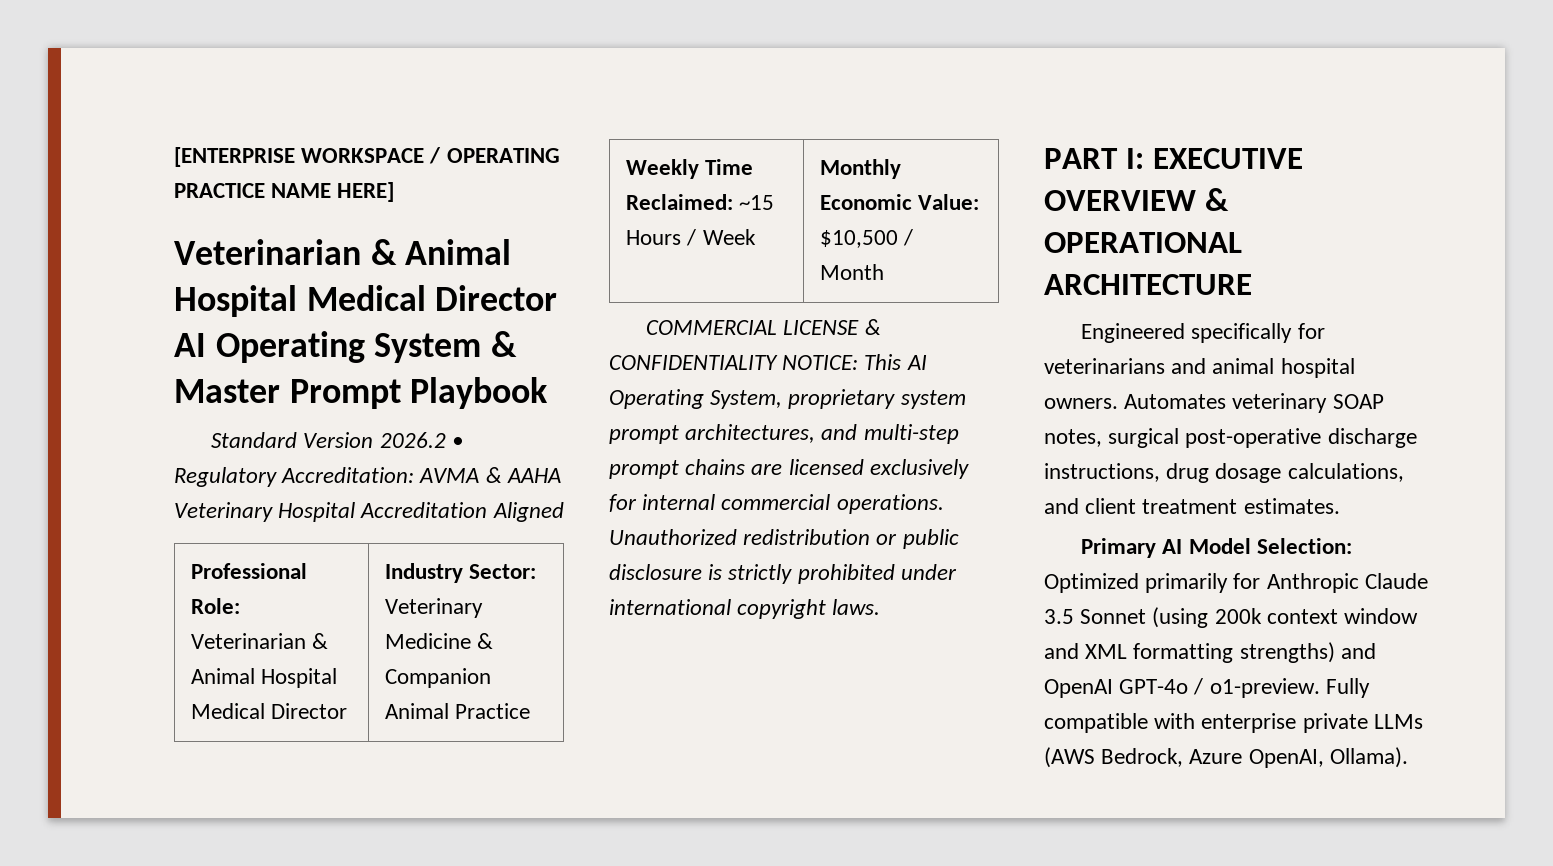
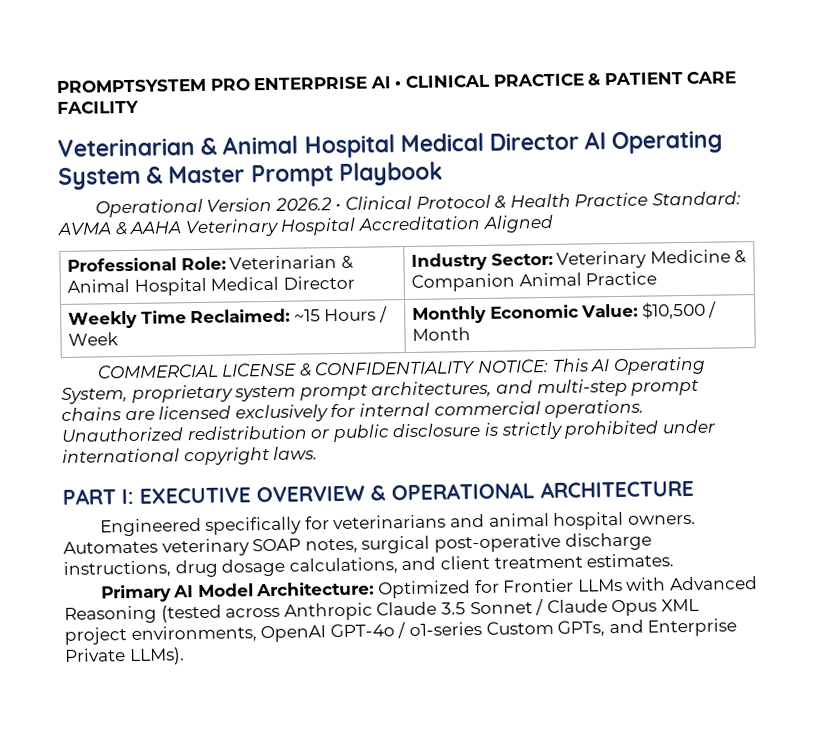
- [ENTERPRISE WORKSPACE / OPERATING PRACTICE NAME HERE]
+ PROMPTSYSTEM PRO ENTERPRISE AI • CLINICAL PRACTICE & PATIENT CARE FACILITY
- Standard Version 2026.2 • Regulatory Accreditation: AVMA & AAHA Veterinary Hospital Accreditation Aligned
+ Operational Version 2026.2 • Clinical Protocol & Health Practice Standard: AVMA & AAHA Veterinary Hospital Accreditation Aligned
- Primary AI Model Selection: Optimized primarily for Anthropic Claude 3.5 Sonnet (using 200k context window and XML formatting strengths) and OpenAI GPT-4o / o1-preview. Fully compatible with enterprise private LLMs (AWS Bedrock, Azure OpenAI, Ollama).
+ Primary AI Model Architecture: Optimized for Frontier LLMs with Advanced Reasoning (tested across Anthropic Claude 3.5 Sonnet / Claude Opus XML project environments, OpenAI GPT-4o / o1-series Custom GPTs, and Enterprise Private LLMs).

